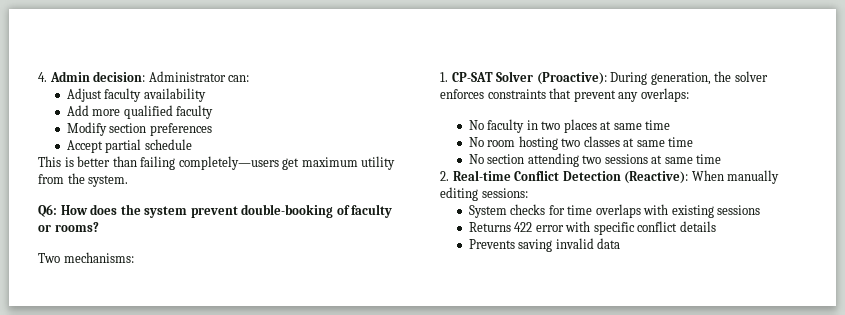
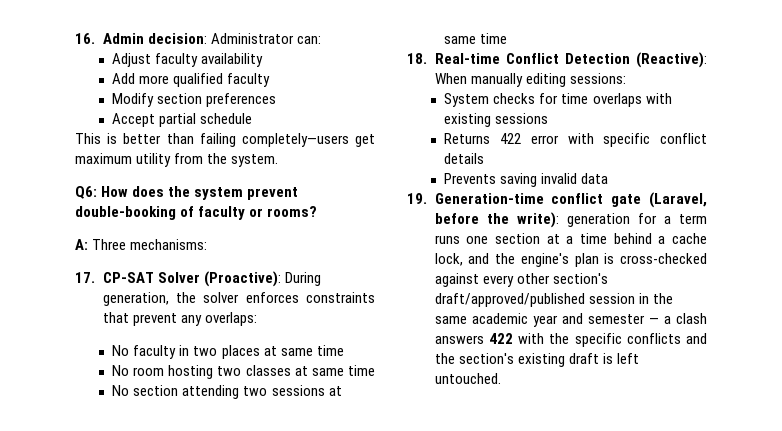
- 4. Admin decision: Administrator can:
+ 16. Admin decision: Administrator can:
- Two mechanisms:
+ A: Three mechanisms:
- 1. CP-SAT Solver (Proactive): During generation, the solver enforces constraints that prevent any overlaps:
+ 17. CP-SAT Solver (Proactive): During generation, the solver enforces constraints that prevent any overlaps:
- 2. Real-time Conflict Detection (Reactive): When manually editing sessions:
+ 18. Real-time Conflict Detection (Reactive): When manually editing sessions:
+ 19. Generation-time conflict gate (Laravel, before the write): generation for a term runs one section at a time behind a cache lock, and the engine's plan is cross-checked against every other section's draft/approved/published session in the same academic year and semester — a clash answers 422 with the specific conflicts and the section's existing draft is left untouched.

